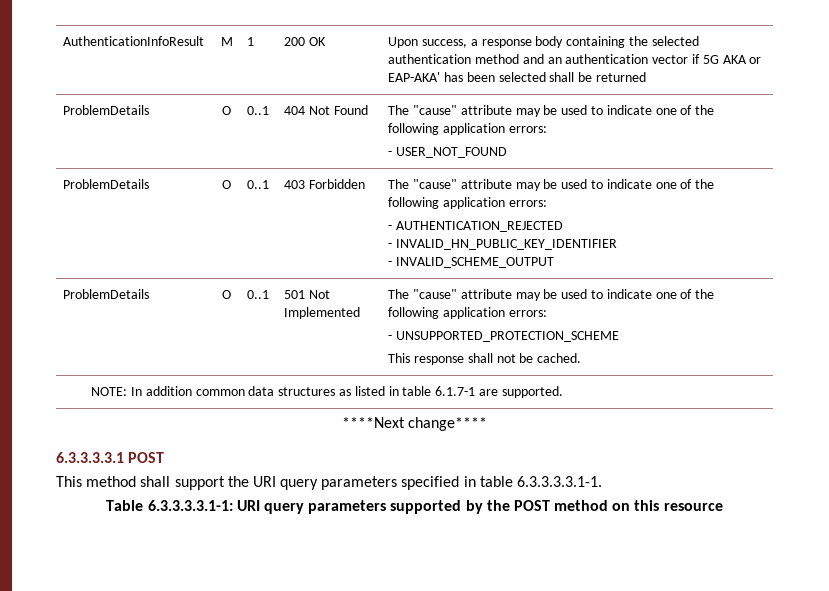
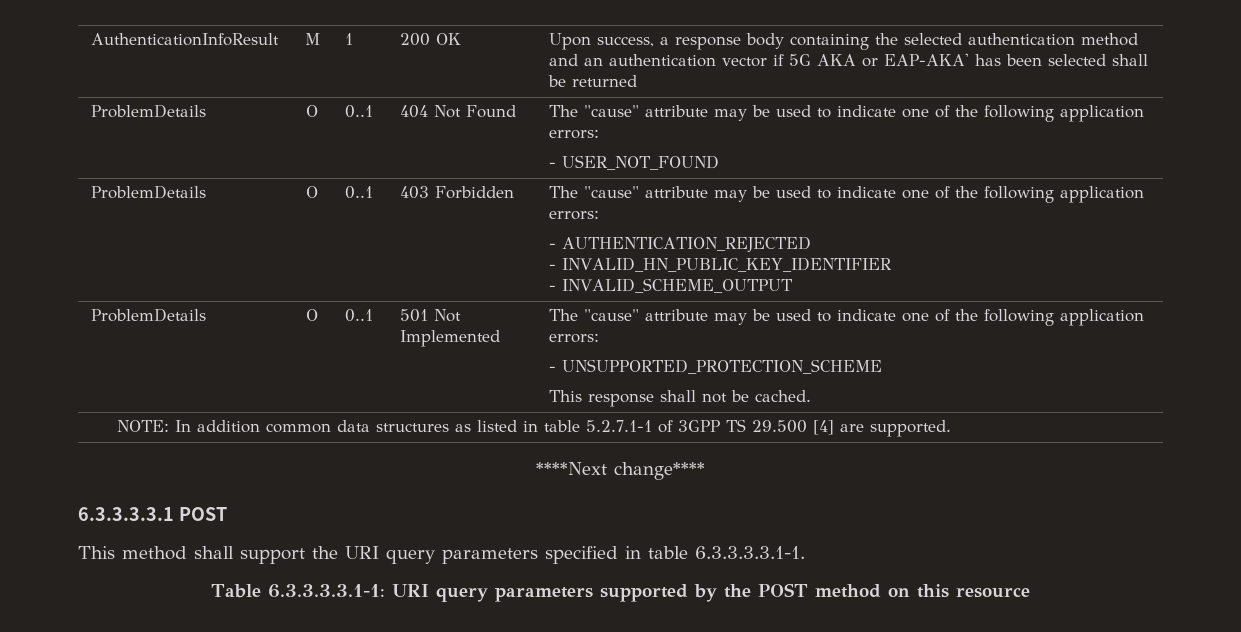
- NOTE: In addition common data structures as listed in table 6.1.7-1 are supported.
+ NOTE: In addition common data structures as listed in table 5.2.7.1-1 of 3GPP TS 29.500 [4] are supported.

